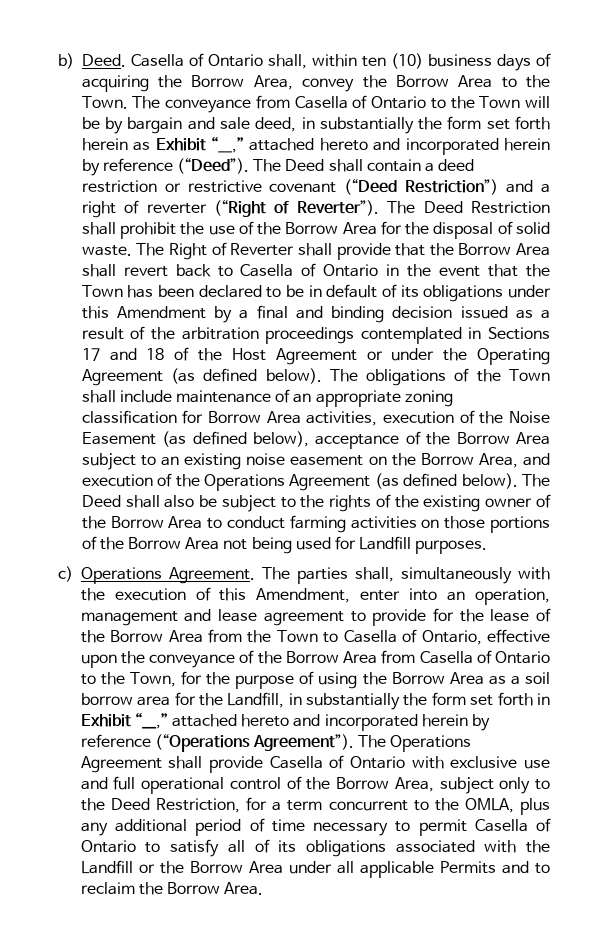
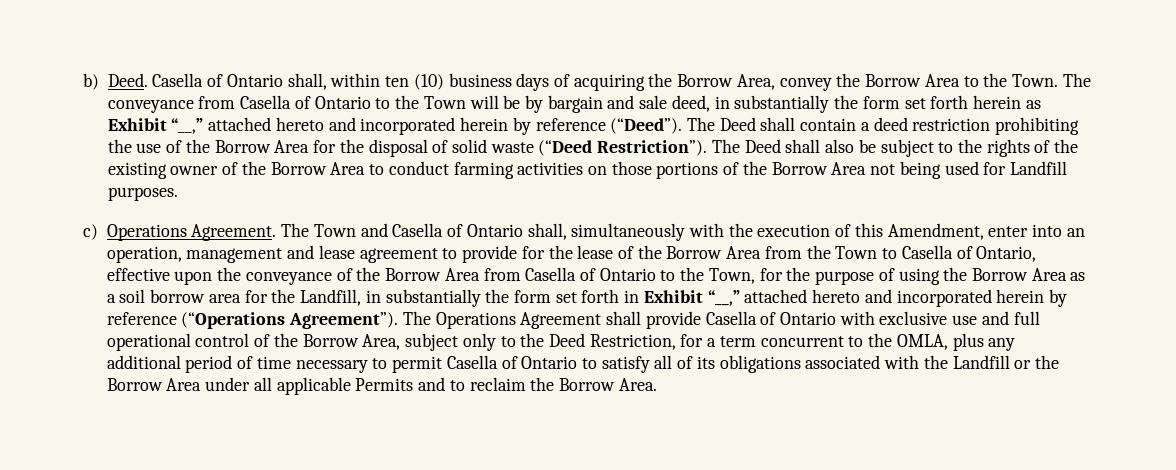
- The Deed shall contain a deed restriction or restrictive covenant (“Deed Restriction”) and a right of reverter (“Right of Reverter”). The Deed Restriction shall prohibit the use of the Borrow Area for the disposal of solid waste. The Right of Reverter shall provide that the Borrow Area shall revert back to Casella of Ontario in the event that the Town has been declared to be in default of its obligations under this Amendment by a final and binding decision issued as a result of the arbitration proceedings contemplated in Sections 17 and 18 of the Host Agreement or under the Operating Agreement (as defined below). The obligations of the Town shall include maintenance of an appropriate zoning classification for Borrow Area activities, execution of the Noise Easement (as defined below), acceptance of the Borrow Area subject to an existing noise easement on the Borrow Area, and execution of the Operations Agreement (as defined below).
+ The Deed shall contain a deed restriction prohibiting the use of the Borrow Area for the disposal of solid waste (“Deed Restriction”).
- The parties shall, simultaneously with the execution of this Amendment, enter into an operation, management and lease agreement to provide for the lease of the Borrow Area from the Town to Casella of Ontario, effective upon the conveyance of the Borrow Area from Casella of Ontario to the Town, for the purpose of using the Borrow Area as a soil borrow area for the Landfill, in substantially the form set forth in Exhibit “__,” attached hereto and incorporated herein by reference (“Operations Agreement”).
+ The Town and Casella of Ontario shall, simultaneously with the execution of this Amendment, enter into an operation, management and lease agreement to provide for the lease of the Borrow Area from the Town to Casella of Ontario, effective upon the conveyance of the Borrow Area from Casella of Ontario to the Town, for the purpose of using the Borrow Area as a soil borrow area for the Landfill, in substantially the form set forth in Exhibit “__,” attached hereto and incorporated herein by reference (“Operations Agreement”).

